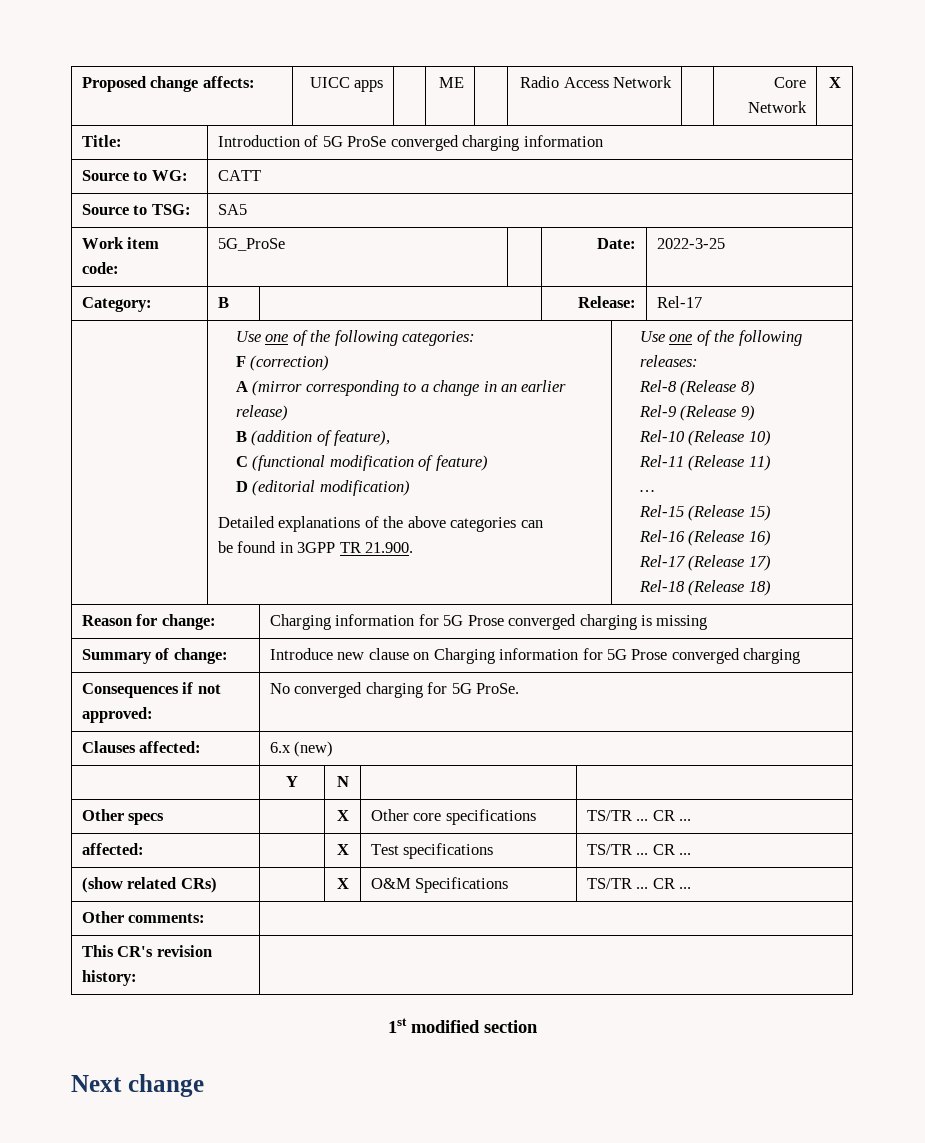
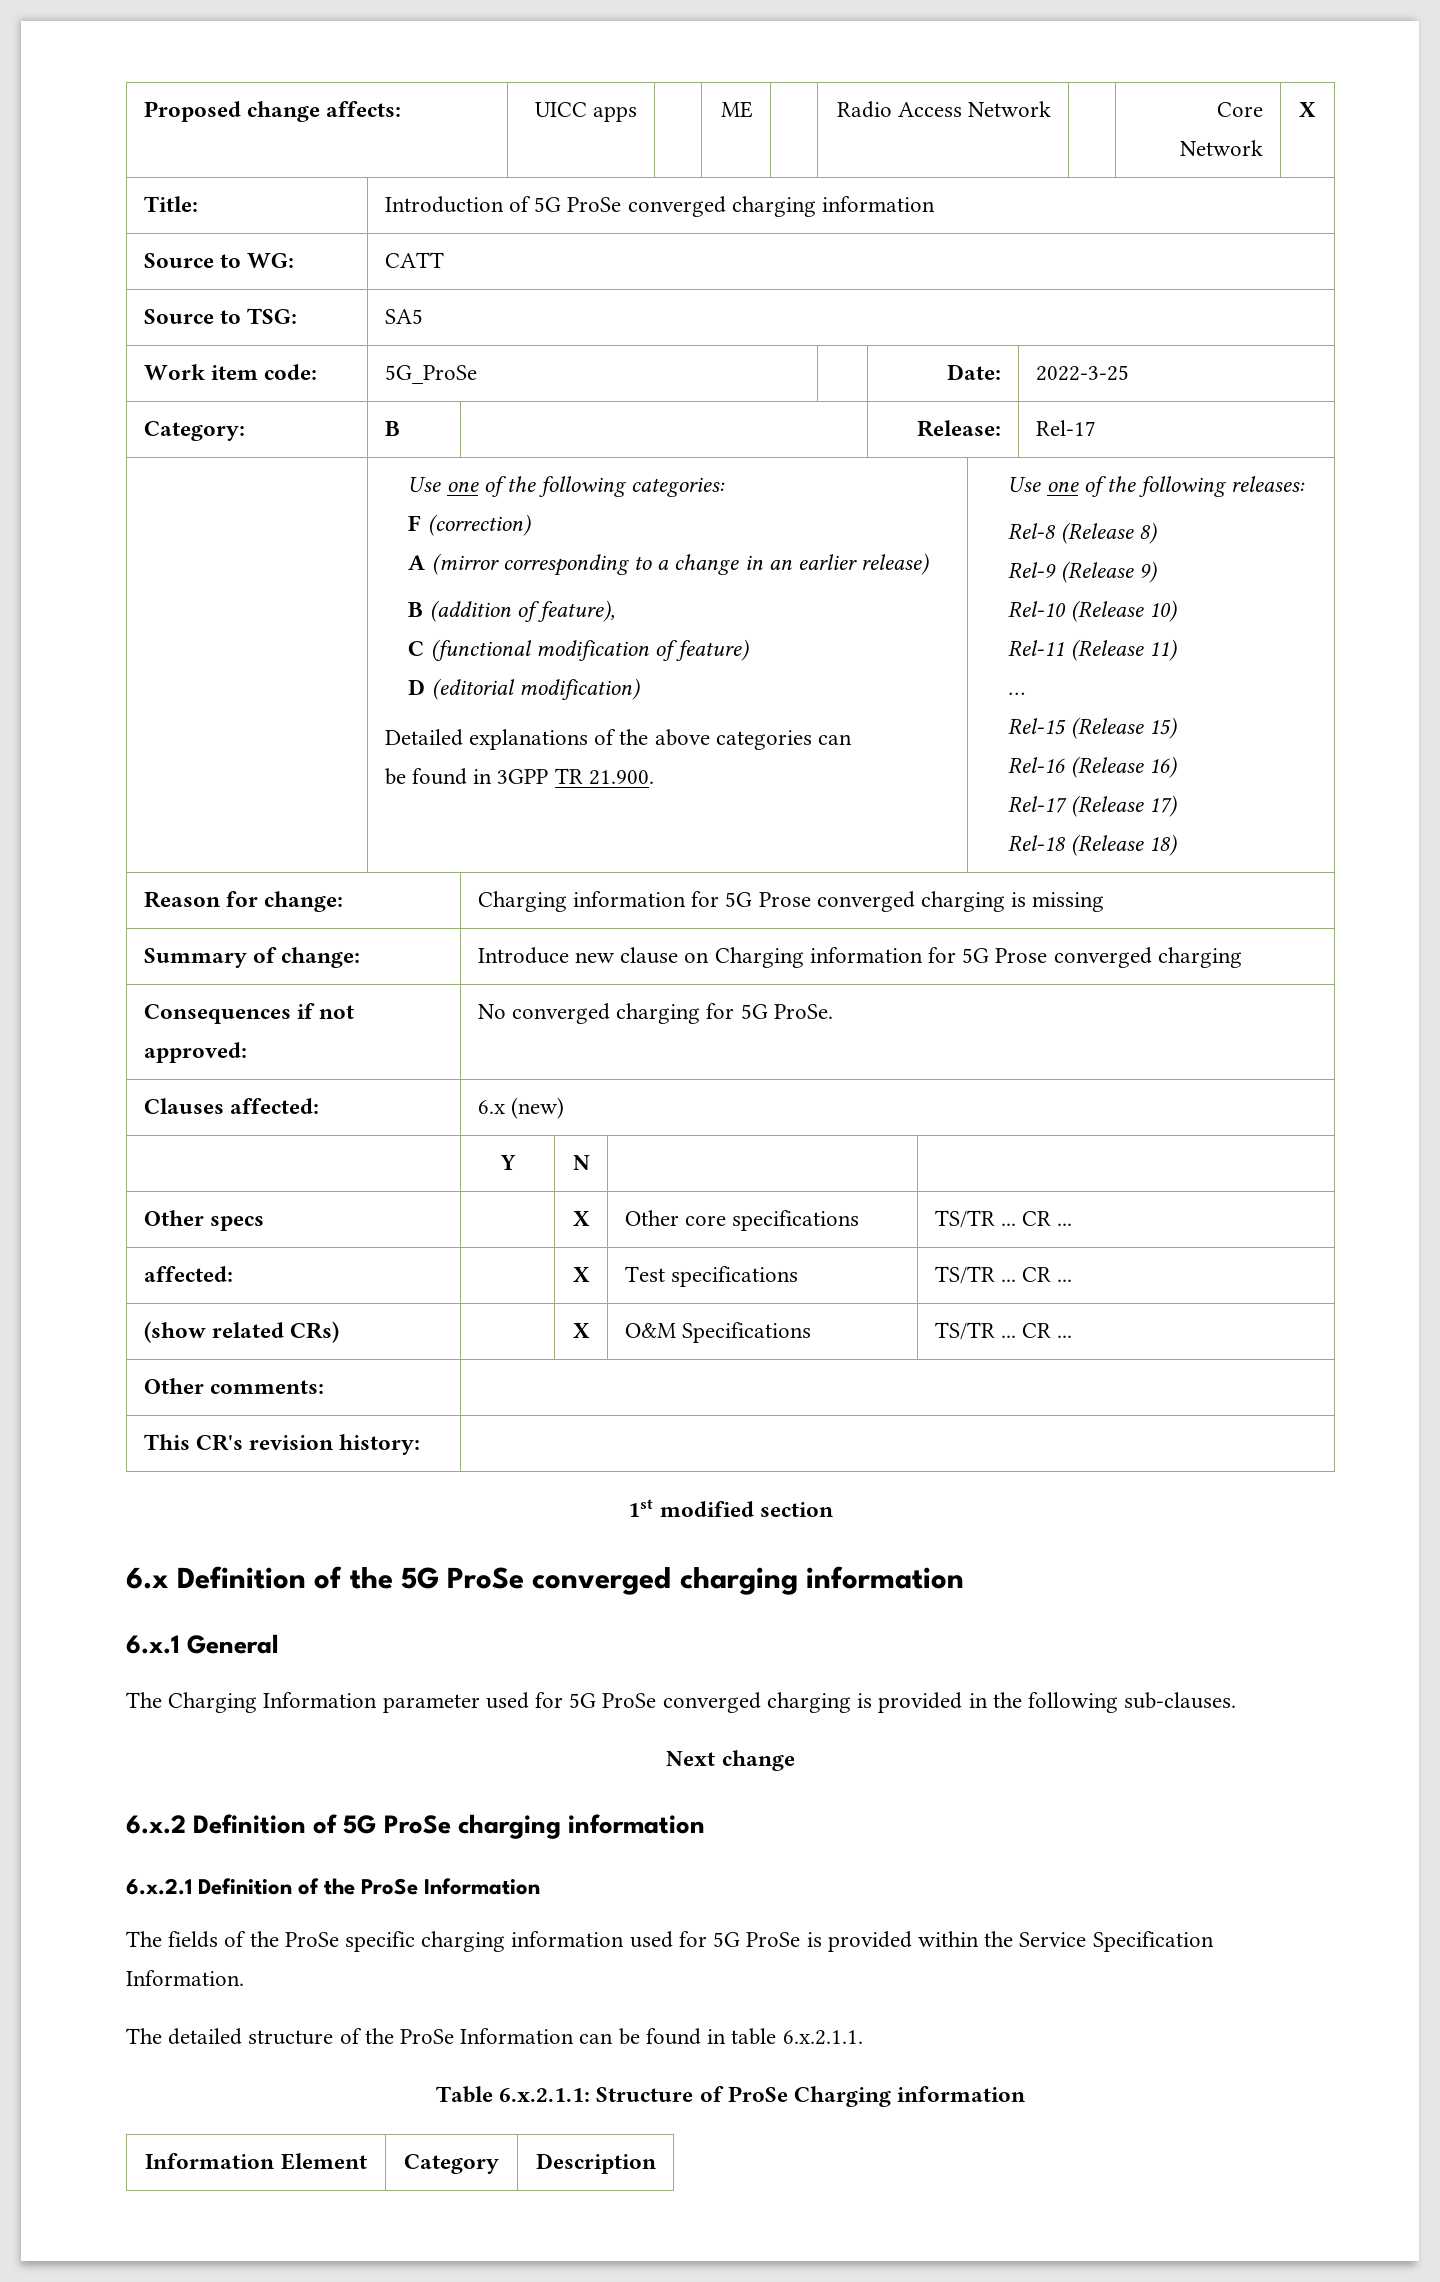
+ 6.x Definition of the 5G ProSe converged charging information
+ 6.x.1 General
+ The Charging Information parameter used for 5G ProSe converged charging is provided in the following sub-clauses.
  Next change
+ 6.x.2 Definition of 5G ProSe charging information
+ 6.x.2.1 Definition of the ProSe Information
+ The fields of the ProSe specific charging information used for 5G ProSe is provided within the Service Specification Information.
+ The detailed structure of the ProSe Information can be found in table 6.x.2.1.1.
+ Table 6.x.2.1.1: Structure of ProSe Charging information
+ Information Element | Category | Description

